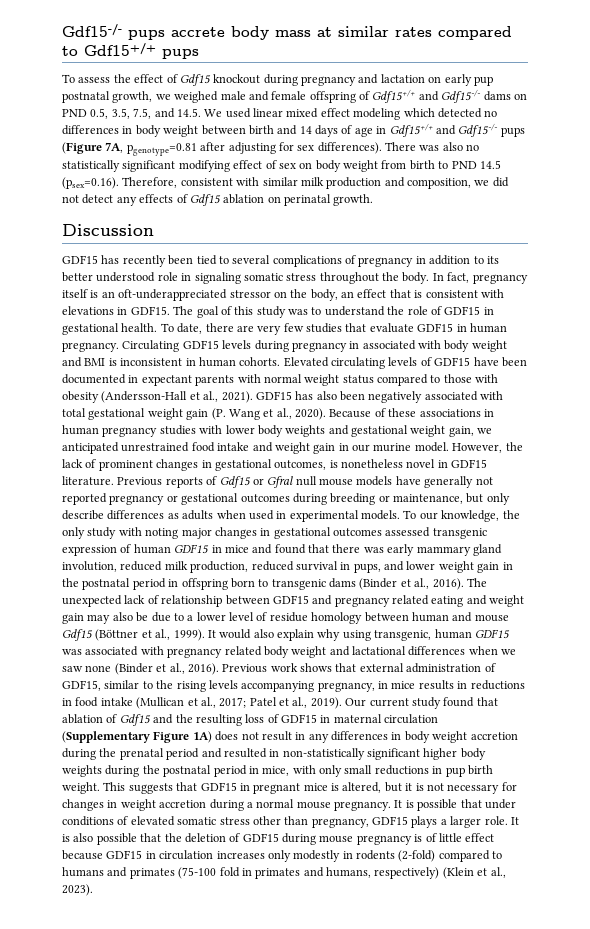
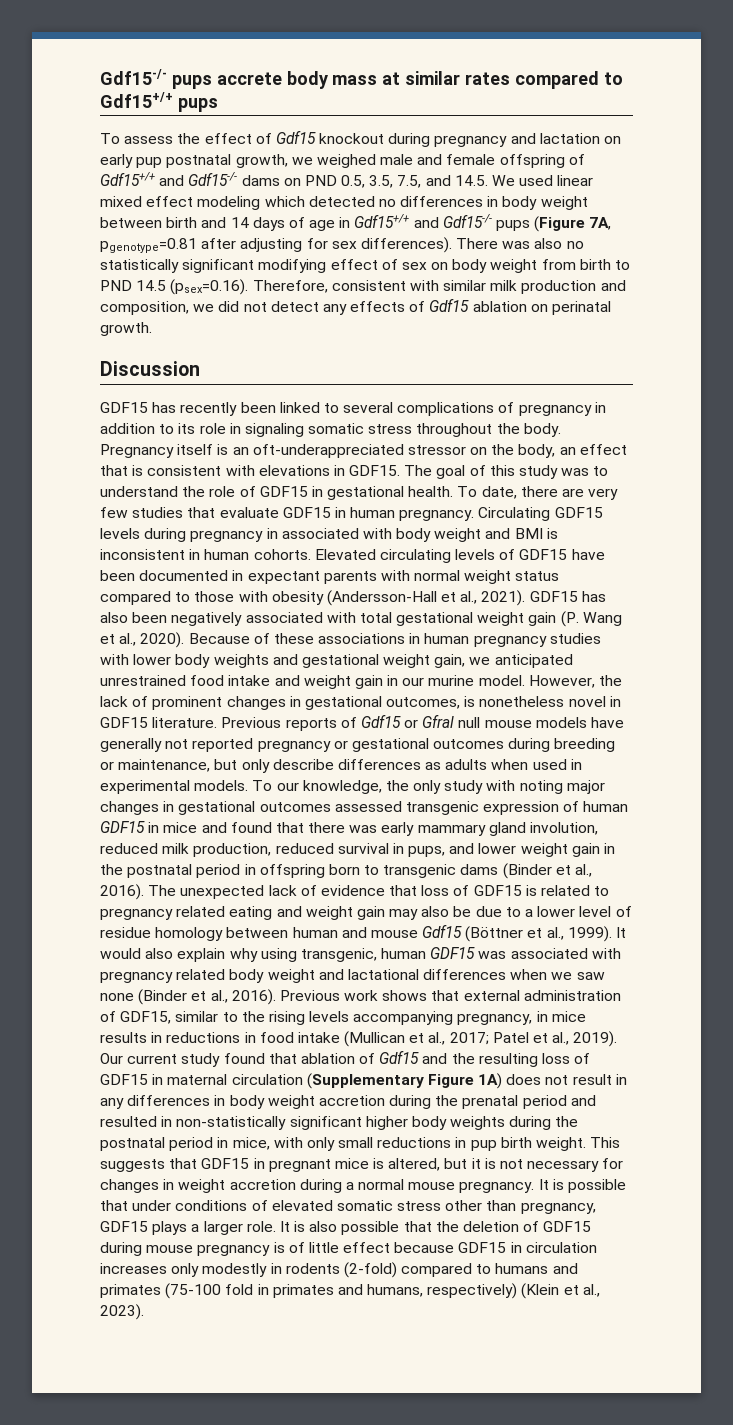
- GDF15 has recently been tied to several complications of pregnancy in addition to its better understood role in signaling somatic stress throughout the body.
+ GDF15 has recently been linked to several complications of pregnancy in addition to its role in signaling somatic stress throughout the body.
- In fact, pregnancy itself is an oft-underappreciated stressor on the body, an effect that is consistent with elevations in GDF15.
+ Pregnancy itself is an oft-underappreciated stressor on the body, an effect that is consistent with elevations in GDF15.
- The unexpected lack of relationship between GDF15 and pregnancy related eating and weight gain may also be due to a lower level of residue homology between human and mouse Gdf15 (Böttner et al., 1999).
+ The unexpected lack of evidence that loss of GDF15 is related to pregnancy related eating and weight gain may also be due to a lower level of residue homology between human and mouse Gdf15 (Böttner et al., 1999).

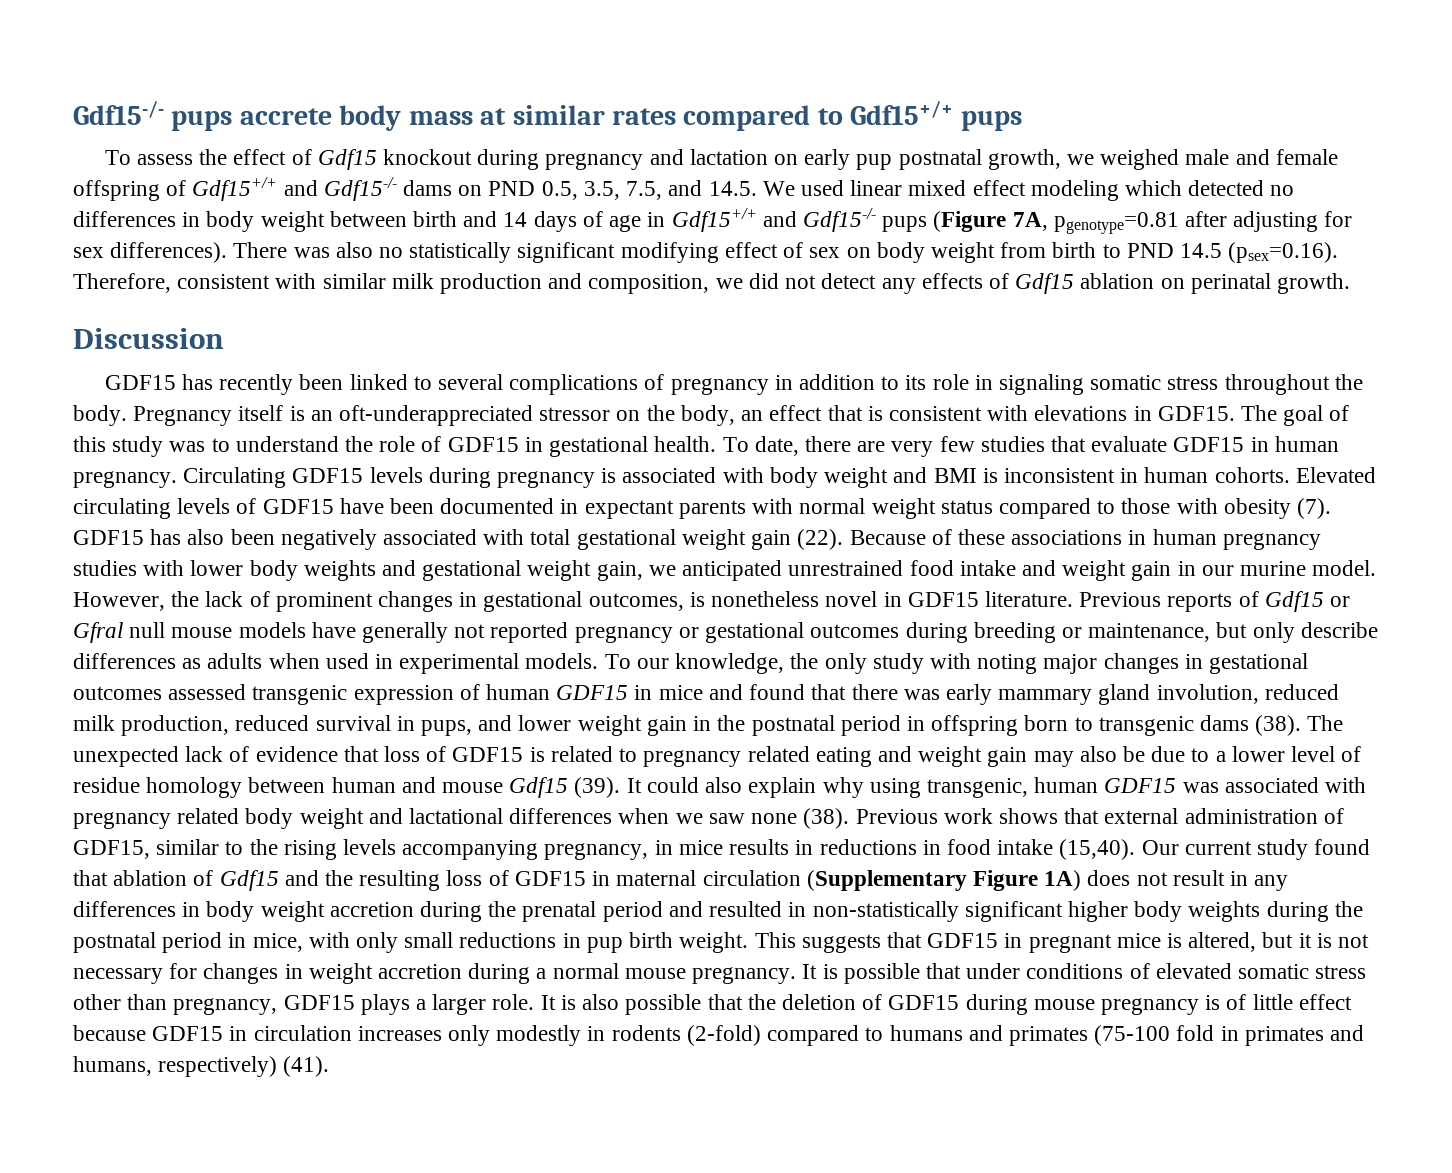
- Circulating GDF15 levels during pregnancy in associated with body weight and BMI is inconsistent in human cohorts.
+ Circulating GDF15 levels during pregnancy is associated with body weight and BMI is inconsistent in human cohorts.
- Elevated circulating levels of GDF15 have been documented in expectant parents with normal weight status compared to those with obesity (Andersson-Hall et al., 2021).
+ Elevated circulating levels of GDF15 have been documented in expectant parents with normal weight status compared to those with obesity (7).
- GDF15 has also been negatively associated with total gestational weight gain (P. Wang et al., 2020).
+ GDF15 has also been negatively associated with total gestational weight gain (22).
- To our knowledge, the only study with noting major changes in gestational outcomes assessed transgenic expression of human GDF15 in mice and found that there was early mammary gland involution, reduced milk production, reduced survival in pups, and lower weight gain in the postnatal period in offspring born to transgenic dams (Binder et al., 2016).
+ To our knowledge, the only study with noting major changes in gestational outcomes assessed transgenic expression of human GDF15 in mice and found that there was early mammary gland involution, reduced milk production, reduced survival in pups, and lower weight gain in the postnatal period in offspring born to transgenic dams (38).
- The unexpected lack of evidence that loss of GDF15 is related to pregnancy related eating and weight gain may also be due to a lower level of residue homology between human and mouse Gdf15 (Böttner et al., 1999). It would also explain why using transgenic, human GDF15 was associated with pregnancy related body weight and lactational differences when we saw none (Binder et al., 2016).
+ The unexpected lack of evidence that loss of GDF15 is related to pregnancy related eating and weight gain may also be due to a lower level of residue homology between human and mouse Gdf15 (39). It could also explain why using transgenic, human GDF15 was associated with pregnancy related body weight and lactational differences when we saw none (38).
- Previous work shows that external administration of GDF15, similar to the rising levels accompanying pregnancy, in mice results in reductions in food intake (Mullican et al., 2017; Patel et al., 2019).
+ Previous work shows that external administration of GDF15, similar to the rising levels accompanying pregnancy, in mice results in reductions in food intake (15,40).
- It is also possible that the deletion of GDF15 during mouse pregnancy is of little effect because GDF15 in circulation increases only modestly in rodents (2-fold) compared to humans and primates (75-100 fold in primates and humans, respectively) (Klein et al., 2023).
+ It is also possible that the deletion of GDF15 during mouse pregnancy is of little effect because GDF15 in circulation increases only modestly in rodents (2-fold) compared to humans and primates (75-100 fold in primates and humans, respectively) (41).

